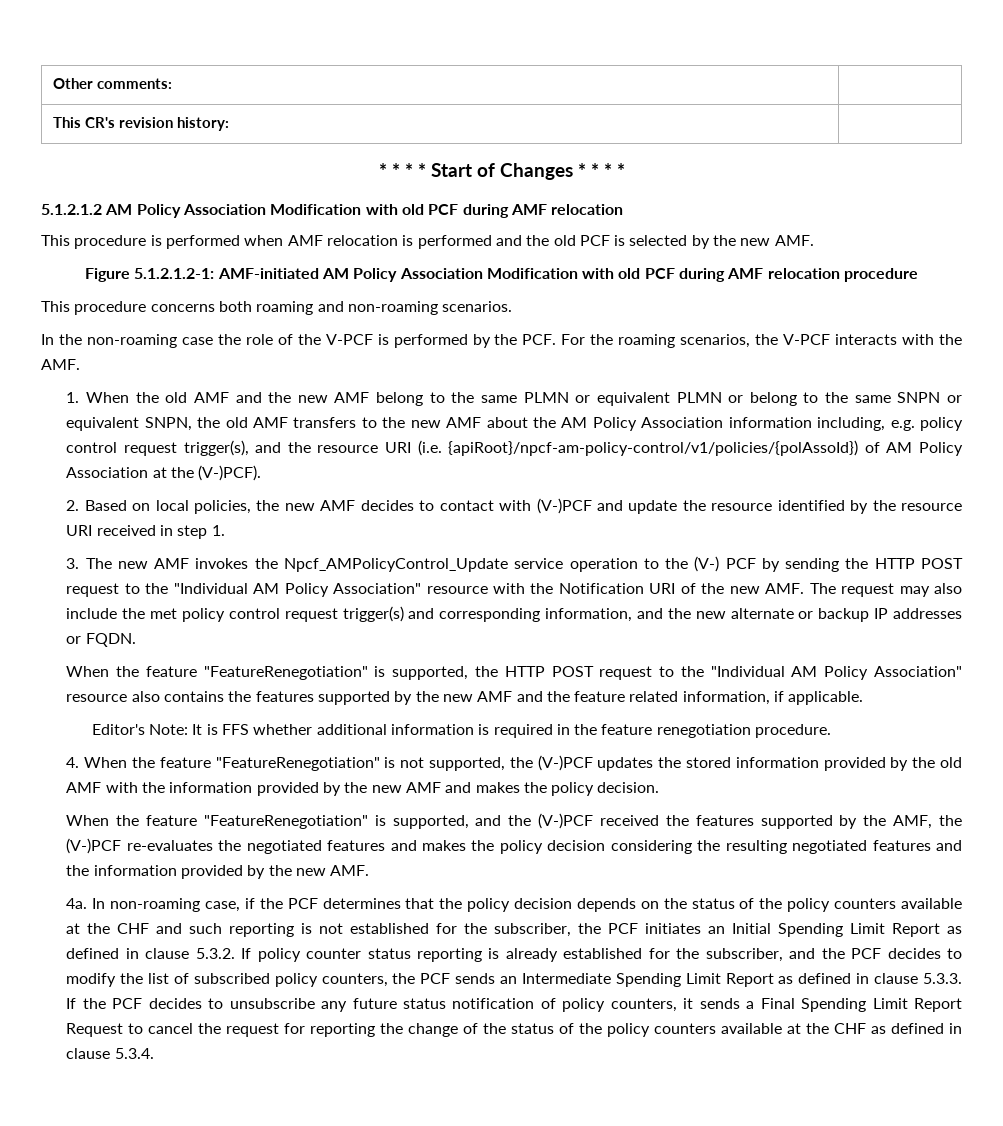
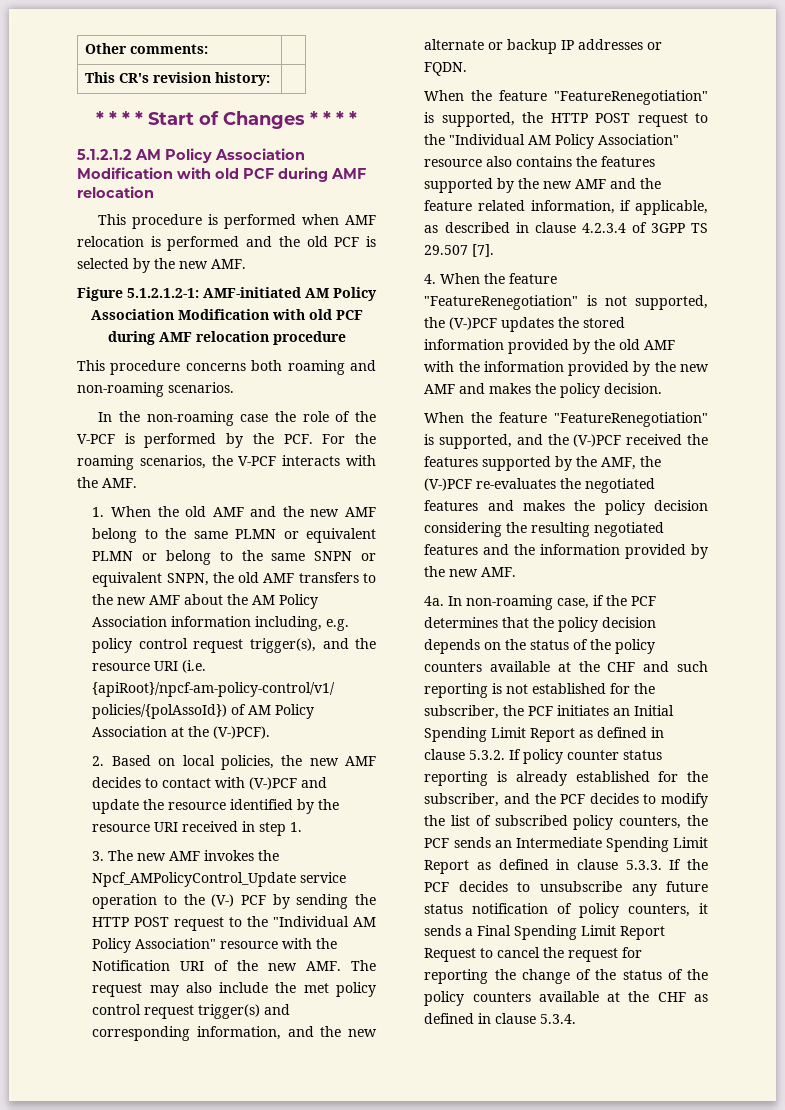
- When the feature "FeatureRenegotiation" is supported, the HTTP POST request to the "Individual AM Policy Association" resource also contains the features supported by the new AMF and the feature related information, if applicable.
- Editor's Note: It is FFS whether additional information is required in the feature renegotiation procedure.
+ When the feature "FeatureRenegotiation" is supported, the HTTP POST request to the "Individual AM Policy Association" resource also contains the features supported by the new AMF and the feature related information, if applicable, as described in clause 4.2.3.4 of 3GPP TS 29.507 [7].

